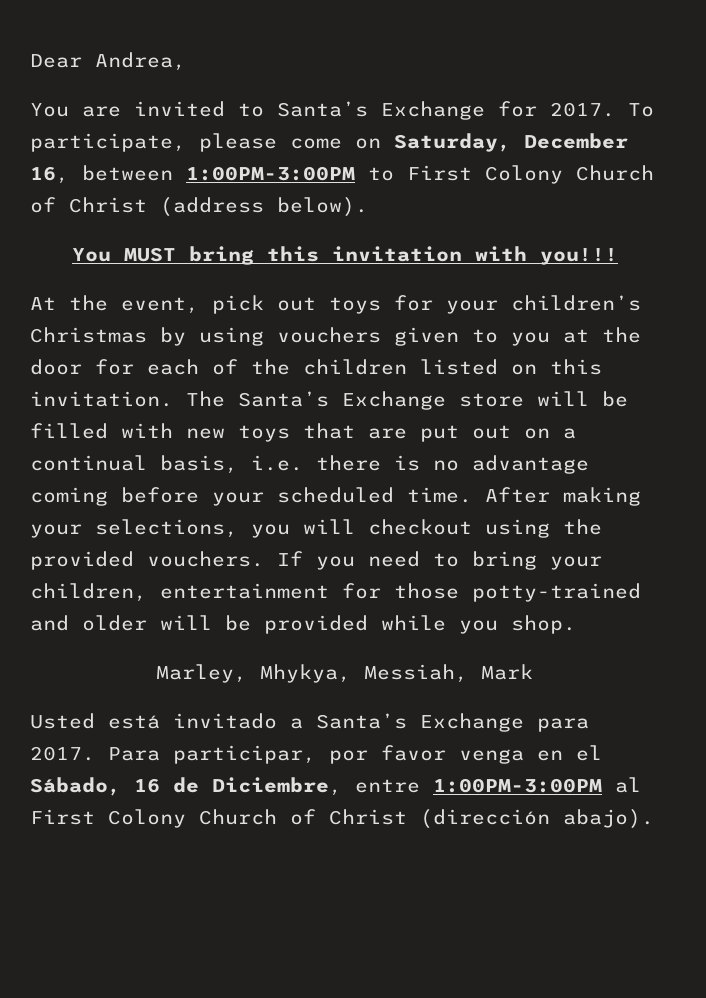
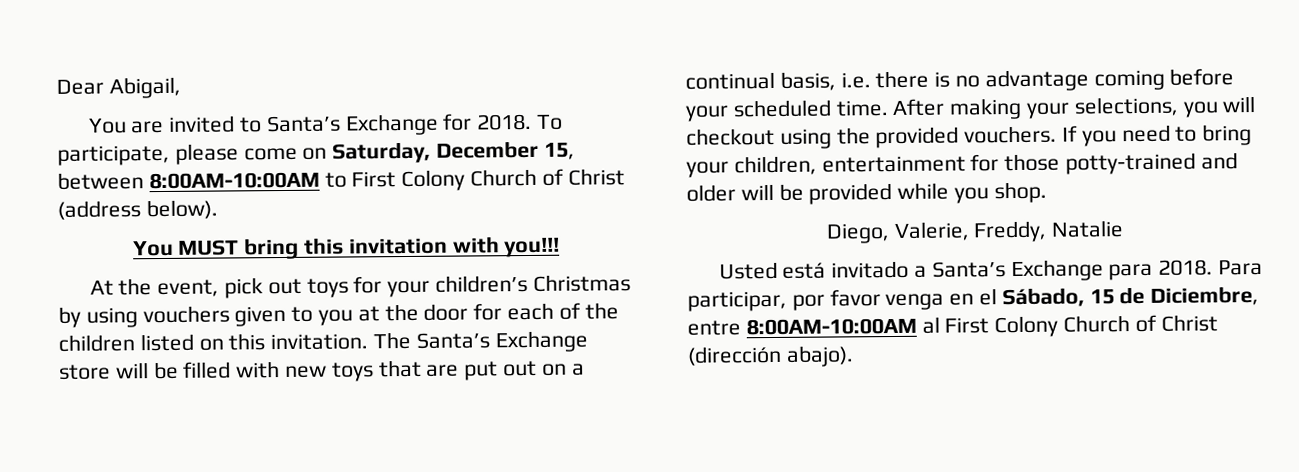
- Dear Andrea,
+ Dear Abigail,
- You are invited to Santa’s Exchange for 2017.
+ You are invited to Santa’s Exchange for 2018.
- To participate, please come on Saturday, December 16, between 1:00PM-3:00PM to First Colony Church of Christ (address below).
+ To participate, please come on Saturday, December 15, between 8:00AM-10:00AM to First Colony Church of Christ (address below).
- Marley, Mhykya, Messiah, Mark
+ Diego, Valerie, Freddy, Natalie
- Usted está invitado a Santa’s Exchange para 2017.
+ Usted está invitado a Santa’s Exchange para 2018.
- Para participar, por favor venga en el Sábado, 16 de Diciembre, entre 1:00PM-3:00PM al First Colony Church of Christ (dirección abajo).
+ Para participar, por favor venga en el Sábado, 15 de Diciembre, entre 8:00AM-10:00AM al First Colony Church of Christ (dirección abajo).

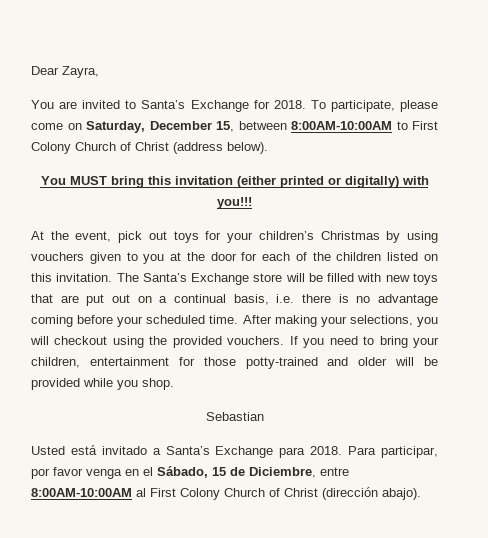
- Dear Abigail,
+ Dear Zayra,
- You MUST bring this invitation with you!!!
+ You MUST bring this invitation (either printed or digitally) with you!!!
- Diego, Valerie, Freddy, Natalie
+ Sebastian

